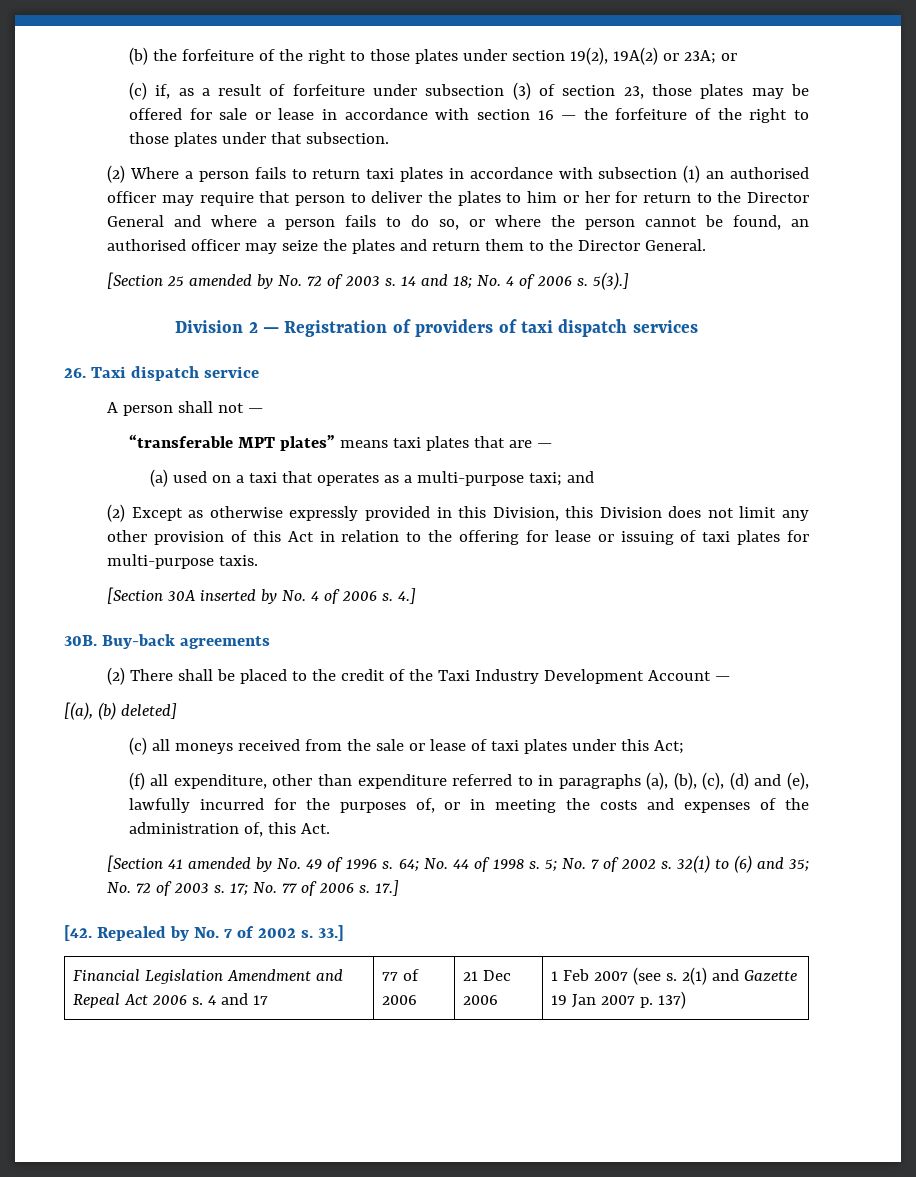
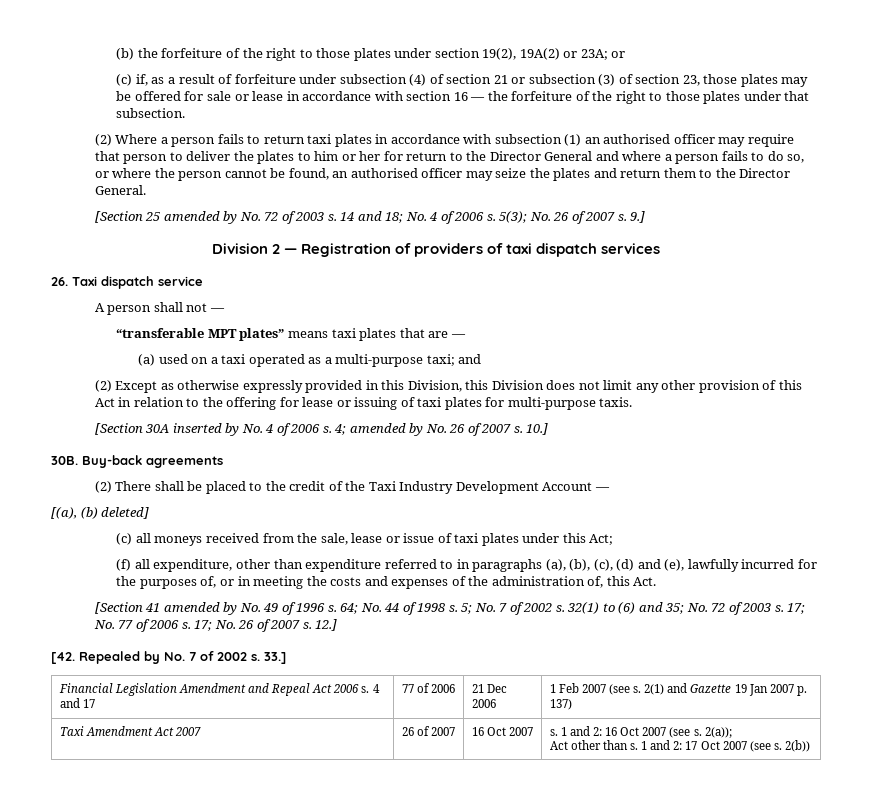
- (c) if, as a result of forfeiture under subsection (3) of section 23, those plates may be offered for sale or lease in accordance with section 16 — the forfeiture of the right to those plates under that subsection.
+ (c) if, as a result of forfeiture under subsection (4) of section 21 or subsection (3) of section 23, those plates may be offered for sale or lease in accordance with section 16 — the forfeiture of the right to those plates under that subsection.
- 5(3).]
+ 5(3); No. 26 of 2007 s. 9.]
- (a) used on a taxi that operates as a multi-purpose taxi; and
+ (a) used on a taxi operated as a multi-purpose taxi; and
- 4.]
+ 4; amended by No. 26 of 2007 s. 10.]
- (c) all moneys received from the sale or lease of taxi plates under this Act;
+ (c) all moneys received from the sale, lease or issue of taxi plates under this Act;
- 17.]
+ 17; No. 26 of 2007 s. 12.]
+ Taxi Amendment Act 2007 | 26 of 2007 | 16 Oct 2007 | s. 1 and 2: 16 Oct 2007 (see s. 2(a));
+ Act other than s. 1 and 2: 17 Oct 2007 (see s. 2(b))

